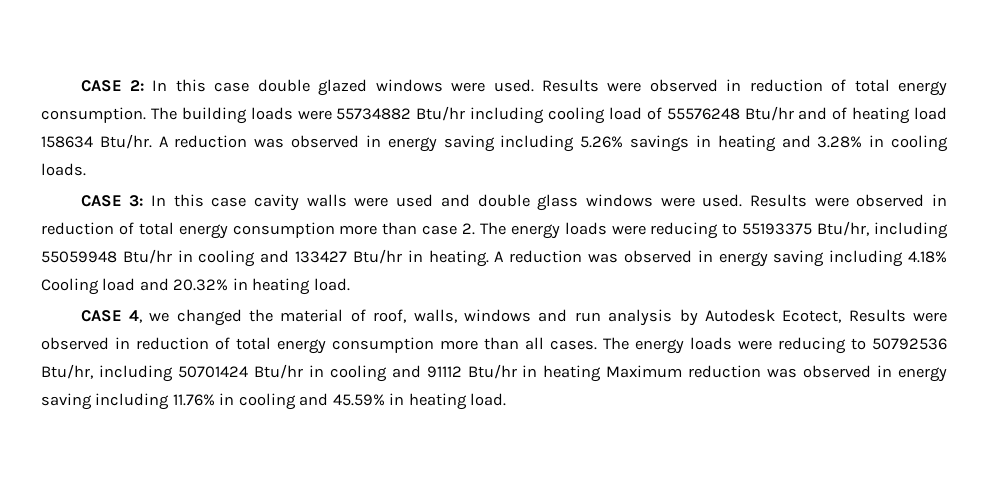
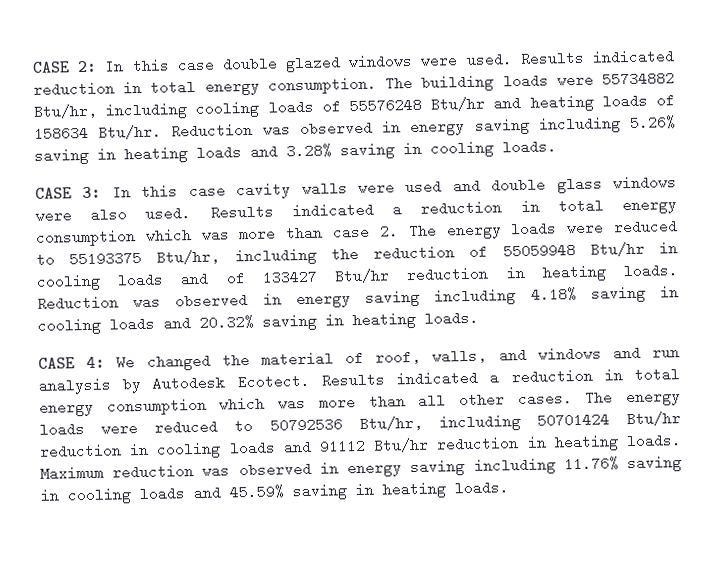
- Results were observed in reduction of total energy consumption.
+ Results indicated reduction in total energy consumption.
- The building loads were 55734882 Btu/hr including cooling load of 55576248 Btu/hr and of heating load 158634 Btu/hr. A reduction was observed in energy saving including 5.26% savings in heating and 3.28% in cooling loads.
+ The building loads were 55734882 Btu/hr, including cooling loads of 55576248 Btu/hr and heating loads of 158634 Btu/hr. Reduction was observed in energy saving including 5.26% saving in heating loads and 3.28% saving in cooling loads.
- CASE 3: In this case cavity walls were used and double glass windows were used. Results were observed in reduction of total energy consumption more than case 2. The energy loads were reducing to 55193375 Btu/hr, including 55059948 Btu/hr in cooling and 133427 Btu/hr in heating. A reduction was observed in energy saving including 4.18% Cooling load and 20.32% in heating load.
- CASE 4, we changed the material of roof, walls, windows and run analysis by Autodesk Ecotect, Results were observed in reduction of total energy consumption more than all cases.
+ CASE 3: In this case cavity walls were used and double glass windows were also used. Results indicated a reduction in total energy consumption which was more than case 2. The energy loads were reduced to 55193375 Btu/hr, including the reduction of 55059948 Btu/hr in cooling loads and of 133427 Btu/hr reduction in heating loads. Reduction was observed in energy saving including 4.18% saving in cooling loads and 20.32% saving in heating loads.
+ CASE 4: We changed the material of roof, walls, and windows and run analysis by Autodesk Ecotect. Results indicated a reduction in total energy consumption which was more than all other cases.
- The energy loads were reducing to 50792536 Btu/hr, including 50701424 Btu/hr in cooling and 91112 Btu/hr in heating Maximum reduction was observed in energy saving including 11.76% in cooling and 45.59% in heating load.
+ The energy loads were reduced to 50792536 Btu/hr, including 50701424 Btu/hr reduction in cooling loads and 91112 Btu/hr reduction in heating loads. Maximum reduction was observed in energy saving including 11.76% saving in cooling loads and 45.59% saving in heating loads.

